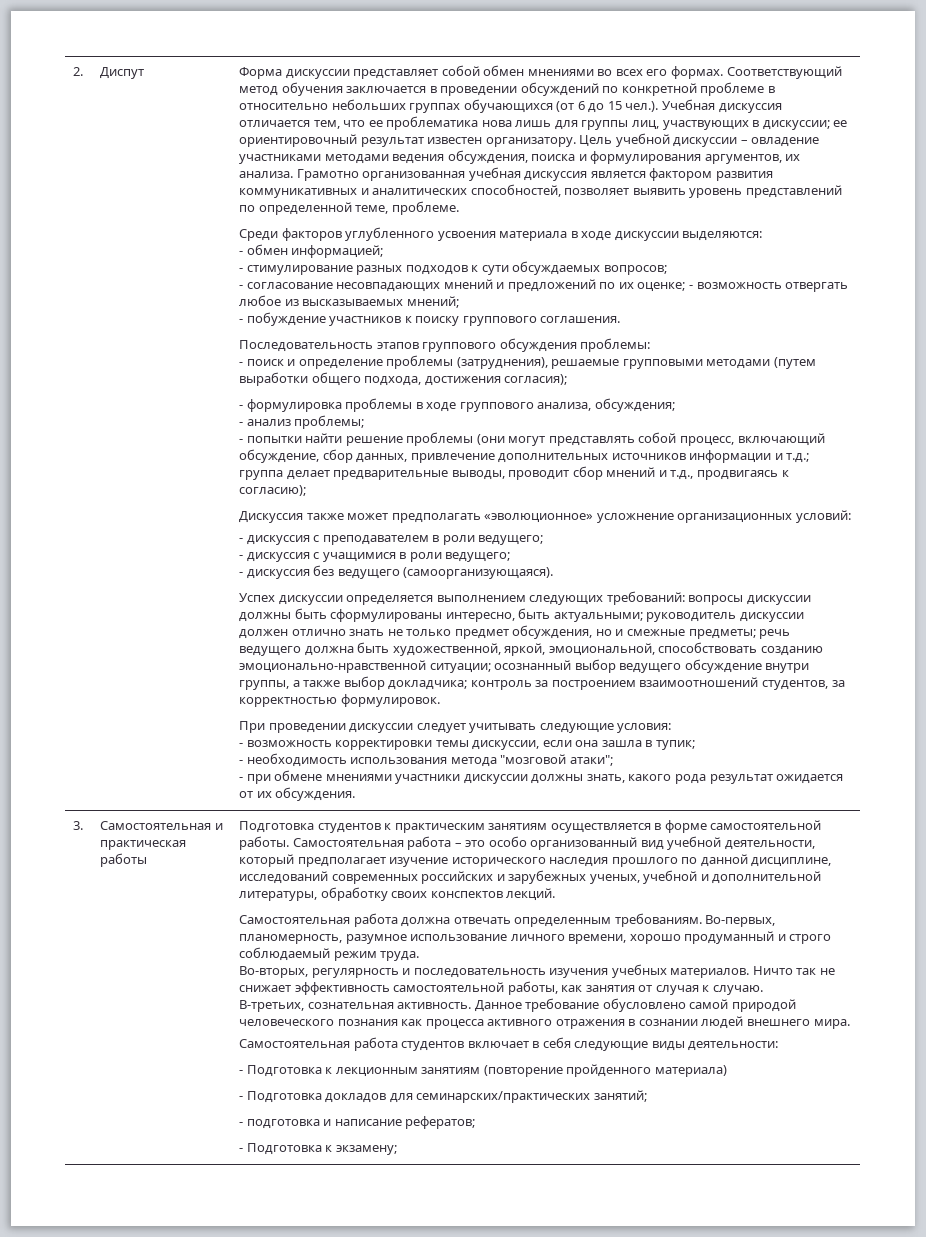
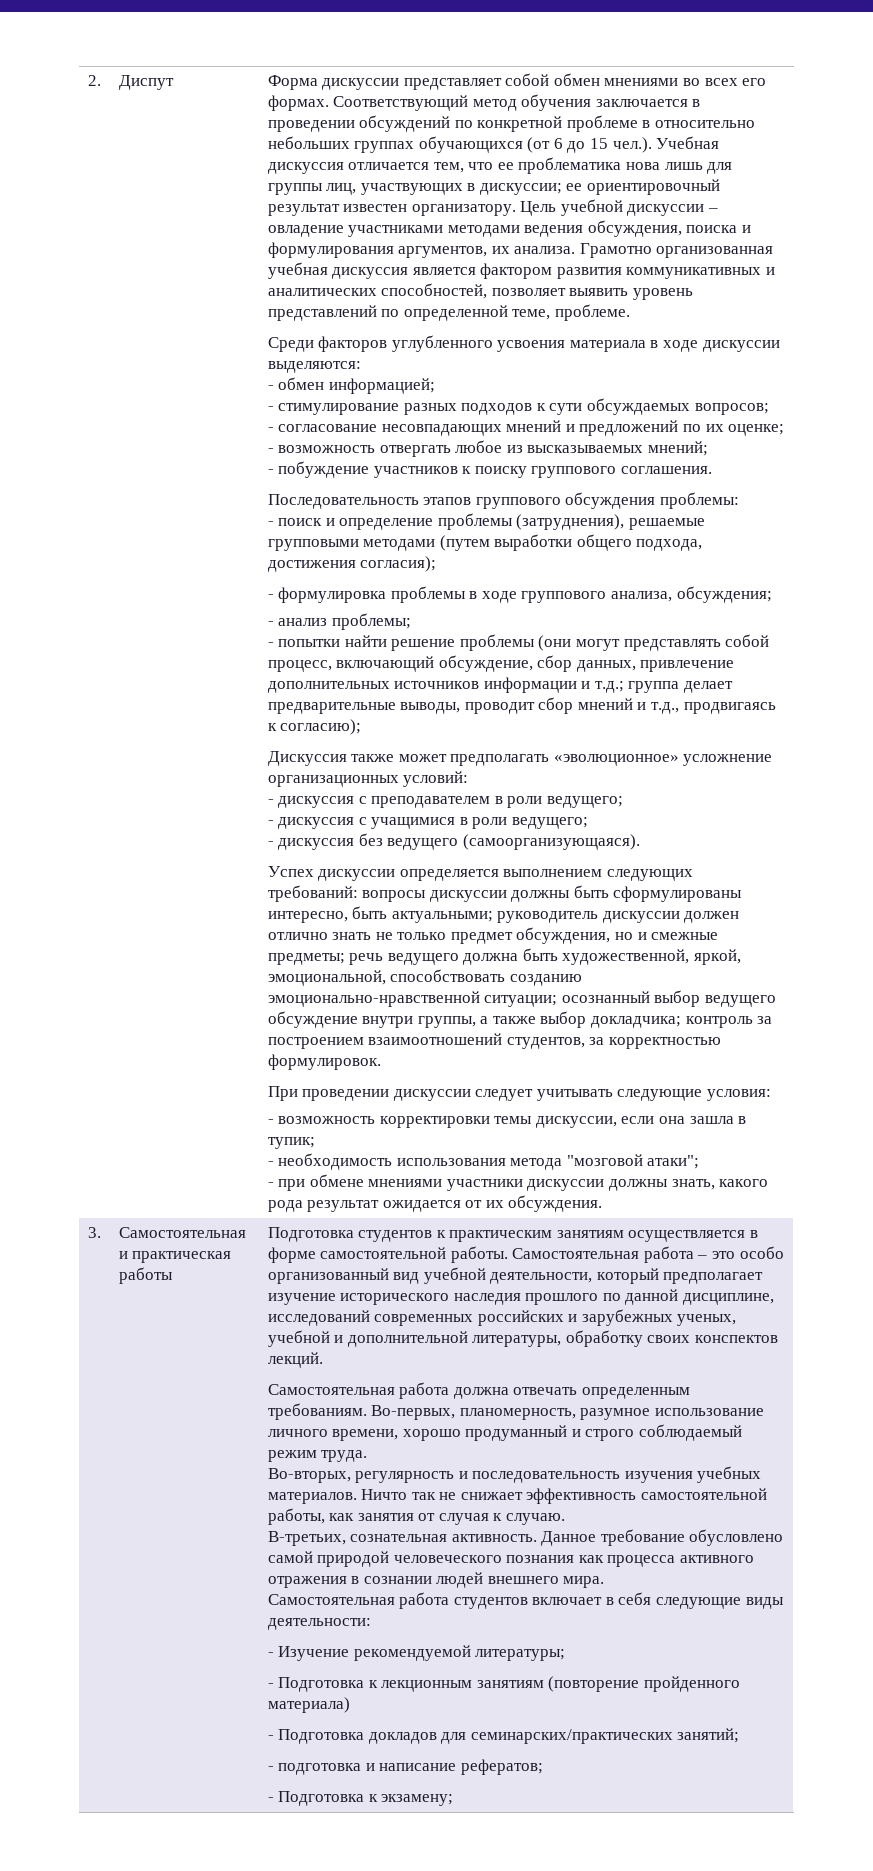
+ - Изучение рекомендуемой литературы;

